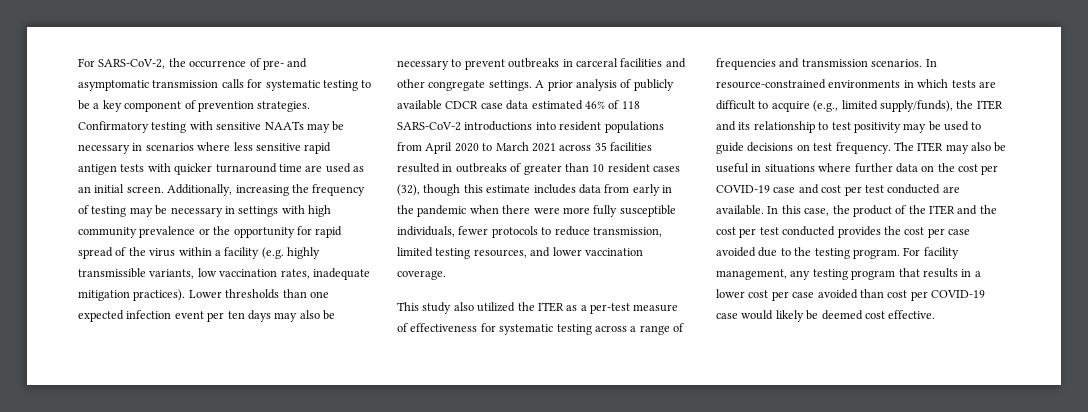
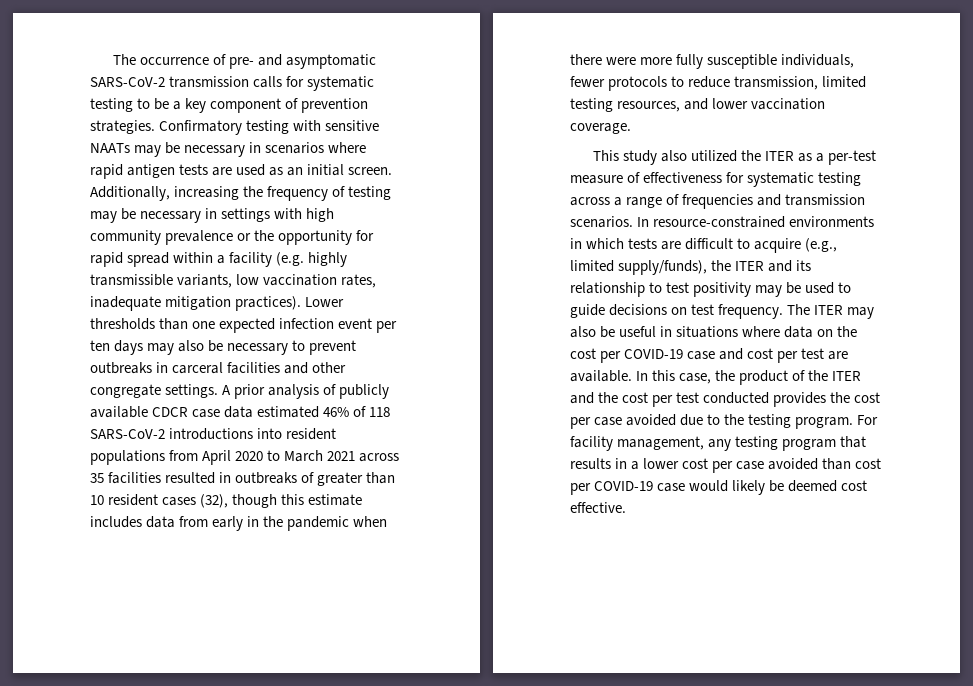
- For SARS-CoV-2, the occurrence of pre- and asymptomatic transmission calls for systematic testing to be a key component of prevention strategies.
+ The occurrence of pre- and asymptomatic SARS-CoV-2 transmission calls for systematic testing to be a key component of prevention strategies.
- Confirmatory testing with sensitive NAATs may be necessary in scenarios where less sensitive rapid antigen tests with quicker turnaround time are used as an initial screen.
+ Confirmatory testing with sensitive NAATs may be necessary in scenarios where rapid antigen tests are used as an initial screen.
- Additionally, increasing the frequency of testing may be necessary in settings with high community prevalence or the opportunity for rapid spread of the virus within a facility (e.g. highly transmissible variants, low vaccination rates, inadequate mitigation practices).
+ Additionally, increasing the frequency of testing may be necessary in settings with high community prevalence or the opportunity for rapid spread within a facility (e.g. highly transmissible variants, low vaccination rates, inadequate mitigation practices).
- The ITER may also be useful in situations where further data on the cost per COVID-19 case and cost per test conducted are available.
+ The ITER may also be useful in situations where data on the cost per COVID-19 case and cost per test are available.

